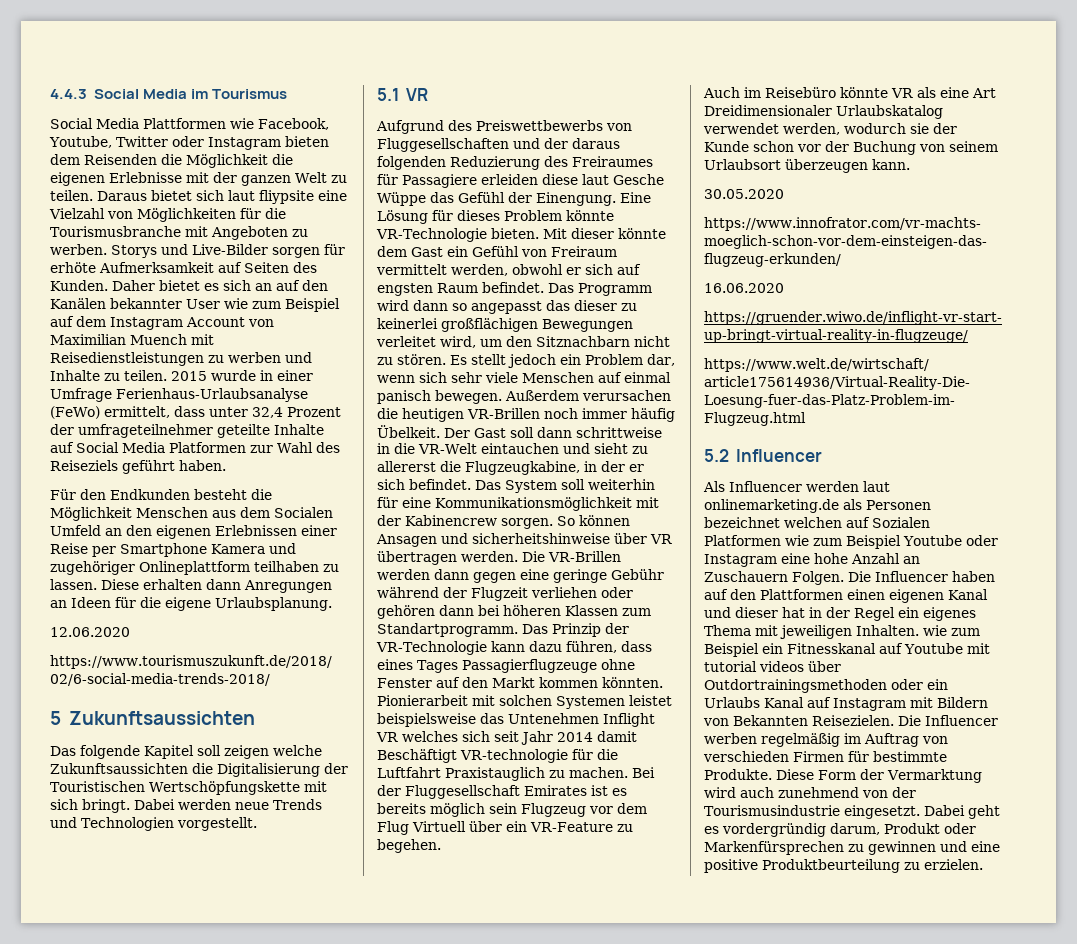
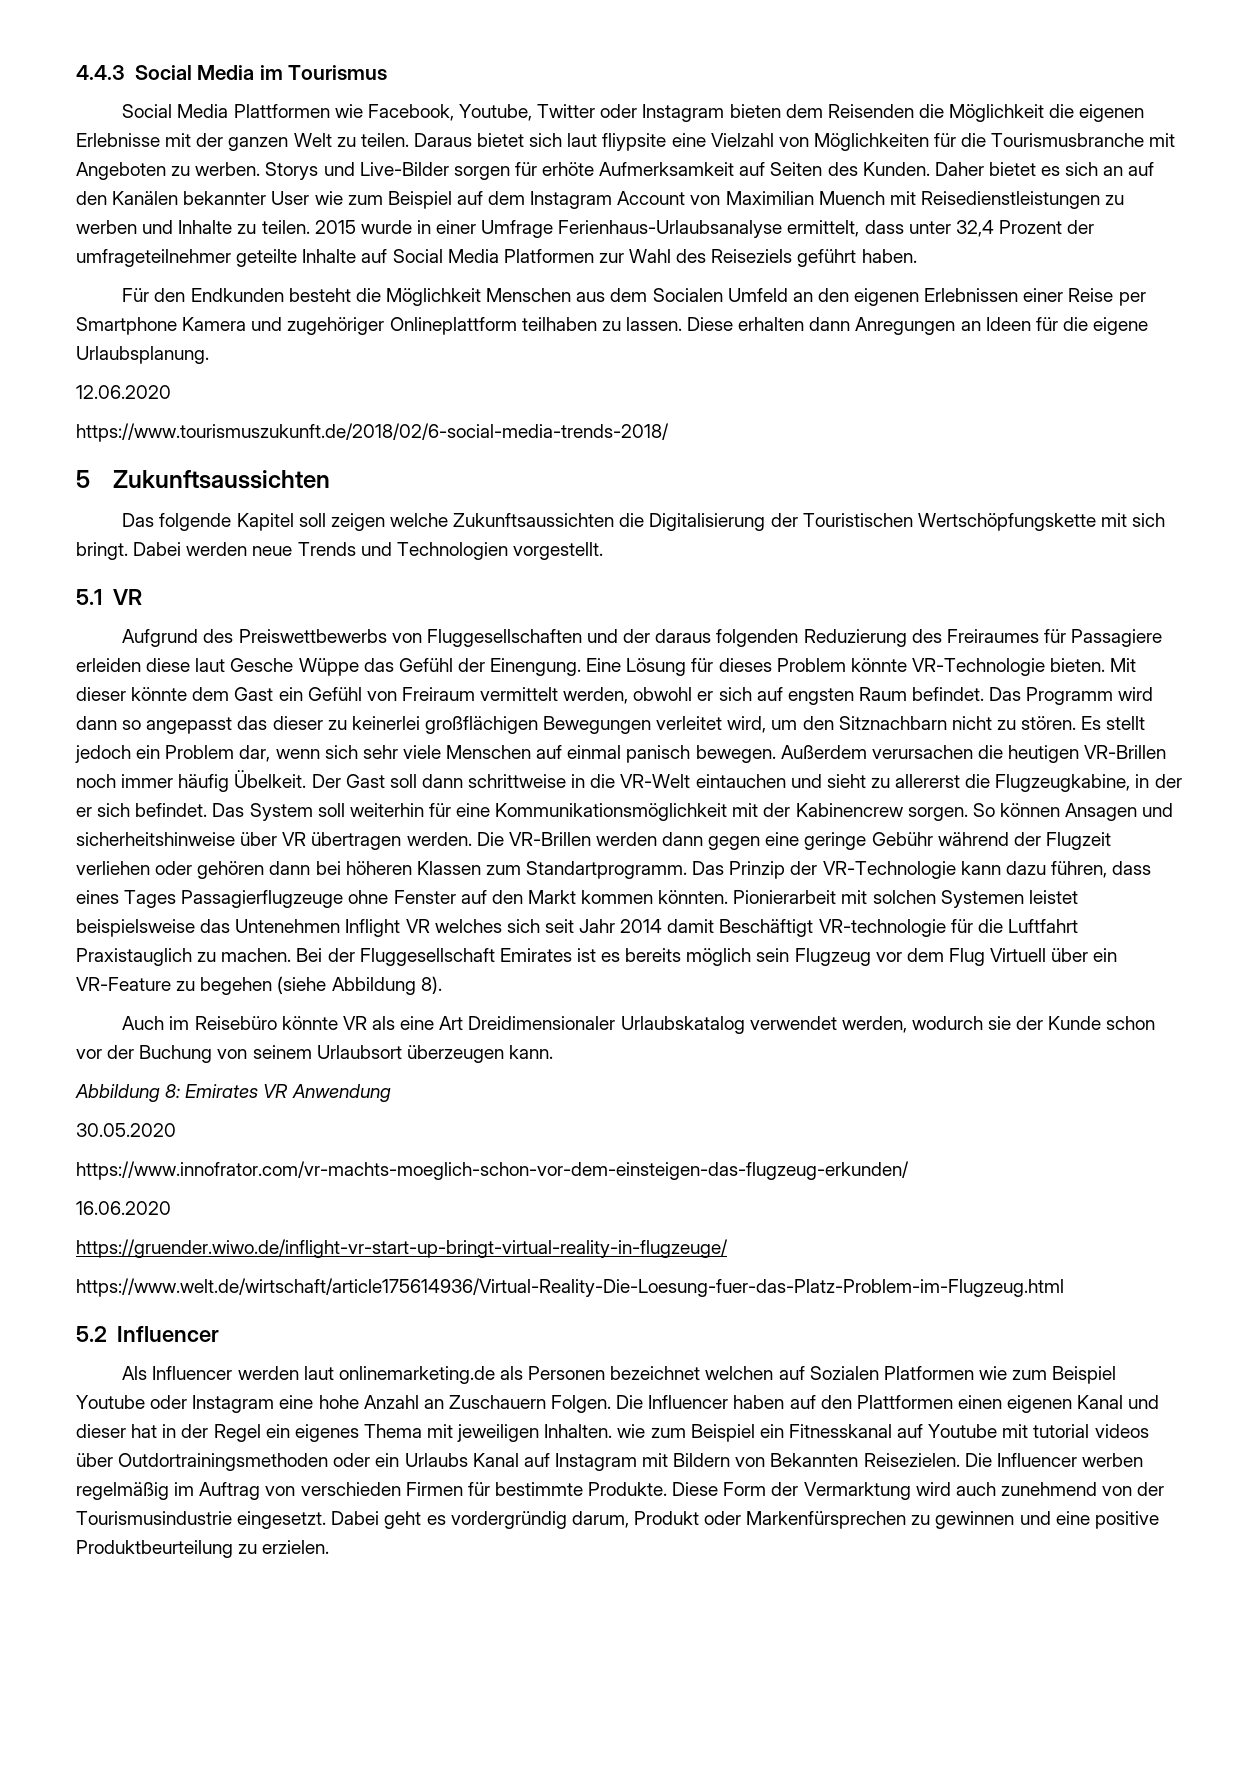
- 2015 wurde in einer Umfrage Ferienhaus-Urlaubsanalyse (FeWo) ermittelt, dass unter 32,4 Prozent der umfrageteilnehmer geteilte Inhalte auf Social Media Platformen zur Wahl des Reiseziels geführt haben.
+ 2015 wurde in einer Umfrage Ferienhaus-Urlaubsanalyse ermittelt, dass unter 32,4 Prozent der umfrageteilnehmer geteilte Inhalte auf Social Media Platformen zur Wahl des Reiseziels geführt haben.
- Bei der Fluggesellschaft Emirates ist es bereits möglich sein Flugzeug vor dem Flug Virtuell über ein VR-Feature zu begehen.
+ Bei der Fluggesellschaft Emirates ist es bereits möglich sein Flugzeug vor dem Flug Virtuell über ein VR-Feature zu begehen (siehe Abbildung 8).
+ Abbildung 8: Emirates VR Anwendung

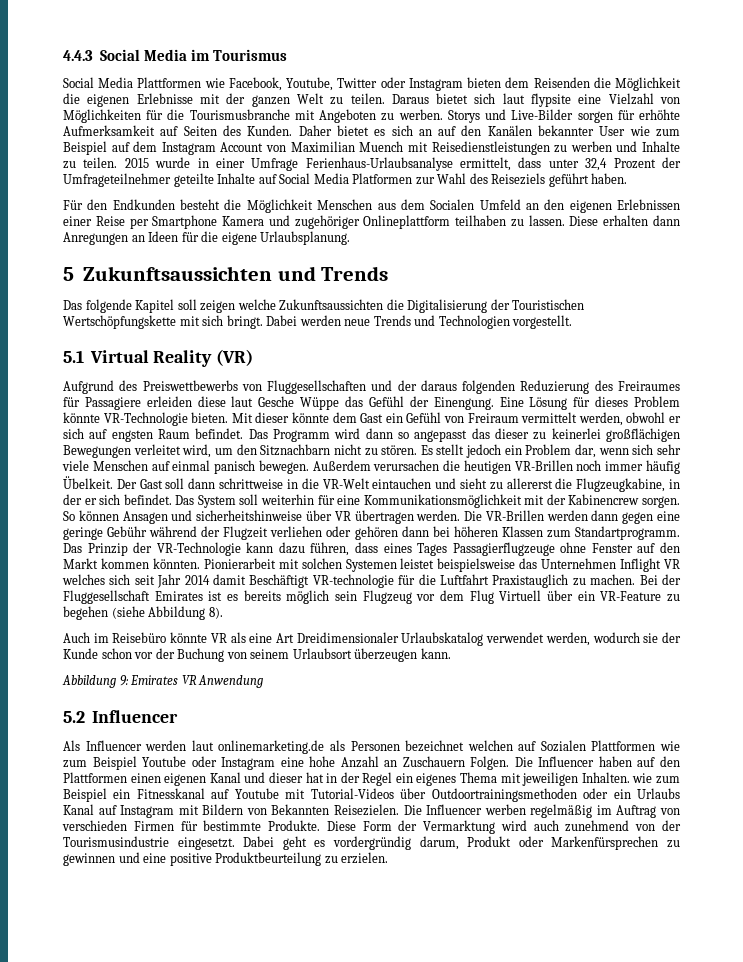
- Daraus bietet sich laut fliypsite eine Vielzahl von Möglichkeiten für die Tourismusbranche mit Angeboten zu werben.
+ Daraus bietet sich laut flypsite eine Vielzahl von Möglichkeiten für die Tourismusbranche mit Angeboten zu werben.
- Storys und Live-Bilder sorgen für erhöte Aufmerksamkeit auf Seiten des Kunden.
+ Storys und Live-Bilder sorgen für erhöhte Aufmerksamkeit auf Seiten des Kunden.
- 2015 wurde in einer Umfrage Ferienhaus-Urlaubsanalyse ermittelt, dass unter 32,4 Prozent der umfrageteilnehmer geteilte Inhalte auf Social Media Platformen zur Wahl des Reiseziels geführt haben.
+ 2015 wurde in einer Umfrage Ferienhaus-Urlaubsanalyse ermittelt, dass unter 32,4 Prozent der Umfrageteilnehmer geteilte Inhalte auf Social Media Platformen zur Wahl des Reiseziels geführt haben.
- 12.06.2020
- https://www.tourismuszukunft.de/2018/02/6-social-media-trends-2018/
- 5 Zukunftsaussichten
+ 5 Zukunftsaussichten und Trends
- 5.1 VR
+ 5.1 Virtual Reality (VR)
- Pionierarbeit mit solchen Systemen leistet beispielsweise das Untenehmen Inflight VR welches sich seit Jahr 2014 damit Beschäftigt VR-technologie für die Luftfahrt Praxistauglich zu machen.
+ Pionierarbeit mit solchen Systemen leistet beispielsweise das Unternehmen Inflight VR welches sich seit Jahr 2014 damit Beschäftigt VR-technologie für die Luftfahrt Praxistauglich zu machen.
- Abbildung 8: Emirates VR Anwendung
+ Abbildung 9: Emirates VR Anwendung
- 30.05.2020
- https://www.innofrator.com/vr-machts-moeglich-schon-vor-dem-einsteigen-das-flugzeug-erkunden/
- 16.06.2020
- https://gruender.wiwo.de/inflight-vr-start-up-bringt-virtual-reality-in-flugzeuge/
- https://www.welt.de/wirtschaft/article175614936/Virtual-Reality-Die-Loesung-fuer-das-Platz-Problem-im-Flugzeug.html
- Als Influencer werden laut onlinemarketing.de als Personen bezeichnet welchen auf Sozialen Platformen wie zum Beispiel Youtube oder Instagram eine hohe Anzahl an Zuschauern Folgen.
+ Als Influencer werden laut onlinemarketing.de als Personen bezeichnet welchen auf Sozialen Plattformen wie zum Beispiel Youtube oder Instagram eine hohe Anzahl an Zuschauern Folgen.
- Die Influencer haben auf den Plattformen einen eigenen Kanal und dieser hat in der Regel ein eigenes Thema mit jeweiligen Inhalten. wie zum Beispiel ein Fitnesskanal auf Youtube mit tutorial videos über Outdortrainingsmethoden oder ein Urlaubs Kanal auf Instagram mit Bildern von Bekannten Reisezielen.
+ Die Influencer haben auf den Plattformen einen eigenen Kanal und dieser hat in der Regel ein eigenes Thema mit jeweiligen Inhalten. wie zum Beispiel ein Fitnesskanal auf Youtube mit Tutorial-Videos über Outdoortrainingsmethoden oder ein Urlaubs Kanal auf Instagram mit Bildern von Bekannten Reisezielen.

